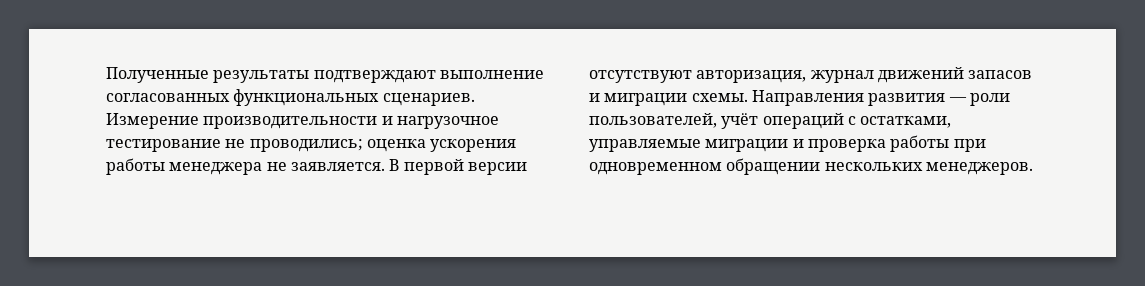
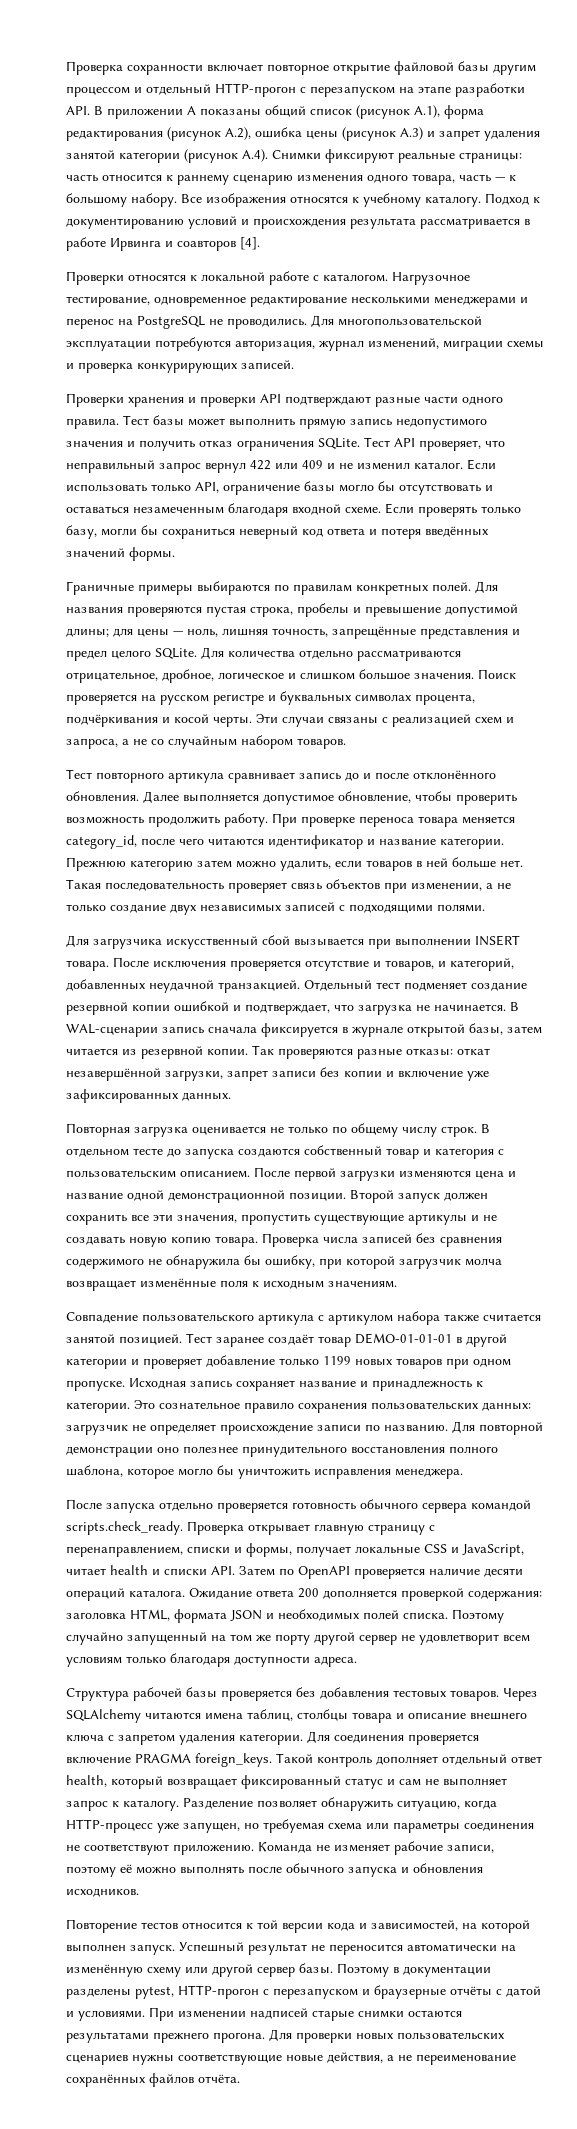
- Полученные результаты подтверждают выполнение согласованных функциональных сценариев. Измерение производительности и нагрузочное тестирование не проводились; оценка ускорения работы менеджера не заявляется. В первой версии отсутствуют авторизация, журнал движений запасов и миграции схемы. Направления развития — роли пользователей, учёт операций с остатками, управляемые миграции и проверка работы при одновременном обращении нескольких менеджеров.
+ Проверка сохранности включает повторное открытие файловой базы другим процессом и отдельный HTTP-прогон с перезапуском на этапе разработки API. В приложении А показаны общий список (рисунок А.1), форма редактирования (рисунок А.2), ошибка цены (рисунок А.3) и запрет удаления занятой категории (рисунок А.4). Снимки фиксируют реальные страницы: часть относится к раннему сценарию изменения одного товара, часть — к большому набору. Все изображения относятся к учебному каталогу. Подход к документированию условий и происхождения результата рассматривается в работе Ирвинга и соавторов [4].
+ Проверки относятся к локальной работе с каталогом. Нагрузочное тестирование, одновременное редактирование несколькими менеджерами и перенос на PostgreSQL не проводились. Для многопользовательской эксплуатации потребуются авторизация, журнал изменений, миграции схемы и проверка конкурирующих записей.
+ Проверки хранения и проверки API подтверждают разные части одного правила. Тест базы может выполнить прямую запись недопустимого значения и получить отказ ограничения SQLite. Тест API проверяет, что неправильный запрос вернул 422 или 409 и не изменил каталог. Если использовать только API, ограничение базы могло бы отсутствовать и оставаться незамеченным благодаря входной схеме. Если проверять только базу, могли бы сохраниться неверный код ответа и потеря введённых значений формы.
+ Граничные примеры выбираются по правилам конкретных полей. Для названия проверяются пустая строка, пробелы и превышение допустимой длины; для цены — ноль, лишняя точность, запрещённые представления и предел целого SQLite. Для количества отдельно рассматриваются отрицательное, дробное, логическое и слишком большое значения. Поиск проверяется на русском регистре и буквальных символах процента, подчёркивания и косой черты. Эти случаи связаны с реализацией схем и запроса, а не со случайным набором товаров.
+ Тест повторного артикула сравнивает запись до и после отклонённого обновления. Далее выполняется допустимое обновление, чтобы проверить возможность продолжить работу. При проверке переноса товара меняется category_id, после чего читаются идентификатор и название категории. Прежнюю категорию затем можно удалить, если товаров в ней больше нет. Такая последовательность проверяет связь объектов при изменении, а не только создание двух независимых записей с подходящими полями.
+ Для загрузчика искусственный сбой вызывается при выполнении INSERT товара. После исключения проверяется отсутствие и товаров, и категорий, добавленных неудачной транзакцией. Отдельный тест подменяет создание резервной копии ошибкой и подтверждает, что загрузка не начинается. В WAL-сценарии запись сначала фиксируется в журнале открытой базы, затем читается из резервной копии. Так проверяются разные отказы: откат незавершённой загрузки, запрет записи без копии и включение уже зафиксированных данных.
+ Повторная загрузка оценивается не только по общему числу строк. В отдельном тесте до запуска создаются собственный товар и категория с пользовательским описанием. После первой загрузки изменяются цена и название одной демонстрационной позиции. Второй запуск должен сохранить все эти значения, пропустить существующие артикулы и не создавать новую копию товара. Проверка числа записей без сравнения содержимого не обнаружила бы ошибку, при которой загрузчик молча возвращает изменённые поля к исходным значениям.
+ Совпадение пользовательского артикула с артикулом набора также считается занятой позицией. Тест заранее создаёт товар DEMO-01-01-01 в другой категории и проверяет добавление только 1199 новых товаров при одном пропуске. Исходная запись сохраняет название и принадлежность к категории. Это сознательное правило сохранения пользовательских данных: загрузчик не определяет происхождение записи по названию. Для повторной демонстрации оно полезнее принудительного восстановления полного шаблона, которое могло бы уничтожить исправления менеджера.
+ После запуска отдельно проверяется готовность обычного сервера командой scripts.check_ready. Проверка открывает главную страницу с перенаправлением, списки и формы, получает локальные CSS и JavaScript, читает health и списки API. Затем по OpenAPI проверяется наличие десяти операций каталога. Ожидание ответа 200 дополняется проверкой содержания: заголовка HTML, формата JSON и необходимых полей списка. Поэтому случайно запущенный на том же порту другой сервер не удовлетворит всем условиям только благодаря доступности адреса.
+ Структура рабочей базы проверяется без добавления тестовых товаров. Через SQLAlchemy читаются имена таблиц, столбцы товара и описание внешнего ключа с запретом удаления категории. Для соединения проверяется включение PRAGMA foreign_keys. Такой контроль дополняет отдельный ответ health, который возвращает фиксированный статус и сам не выполняет запрос к каталогу. Разделение позволяет обнаружить ситуацию, когда HTTP-процесс уже запущен, но требуемая схема или параметры соединения не соответствуют приложению. Команда не изменяет рабочие записи, поэтому её можно выполнять после обычного запуска и обновления исходников.
+ Повторение тестов относится к той версии кода и зависимостей, на которой выполнен запуск. Успешный результат не переносится автоматически на изменённую схему или другой сервер базы. Поэтому в документации разделены pytest, HTTP-прогон с перезапуском и браузерные отчёты с датой и условиями. При изменении надписей старые снимки остаются результатами прежнего прогона. Для проверки новых пользовательских сценариев нужны соответствующие новые действия, а не переименование сохранённых файлов отчёта.

